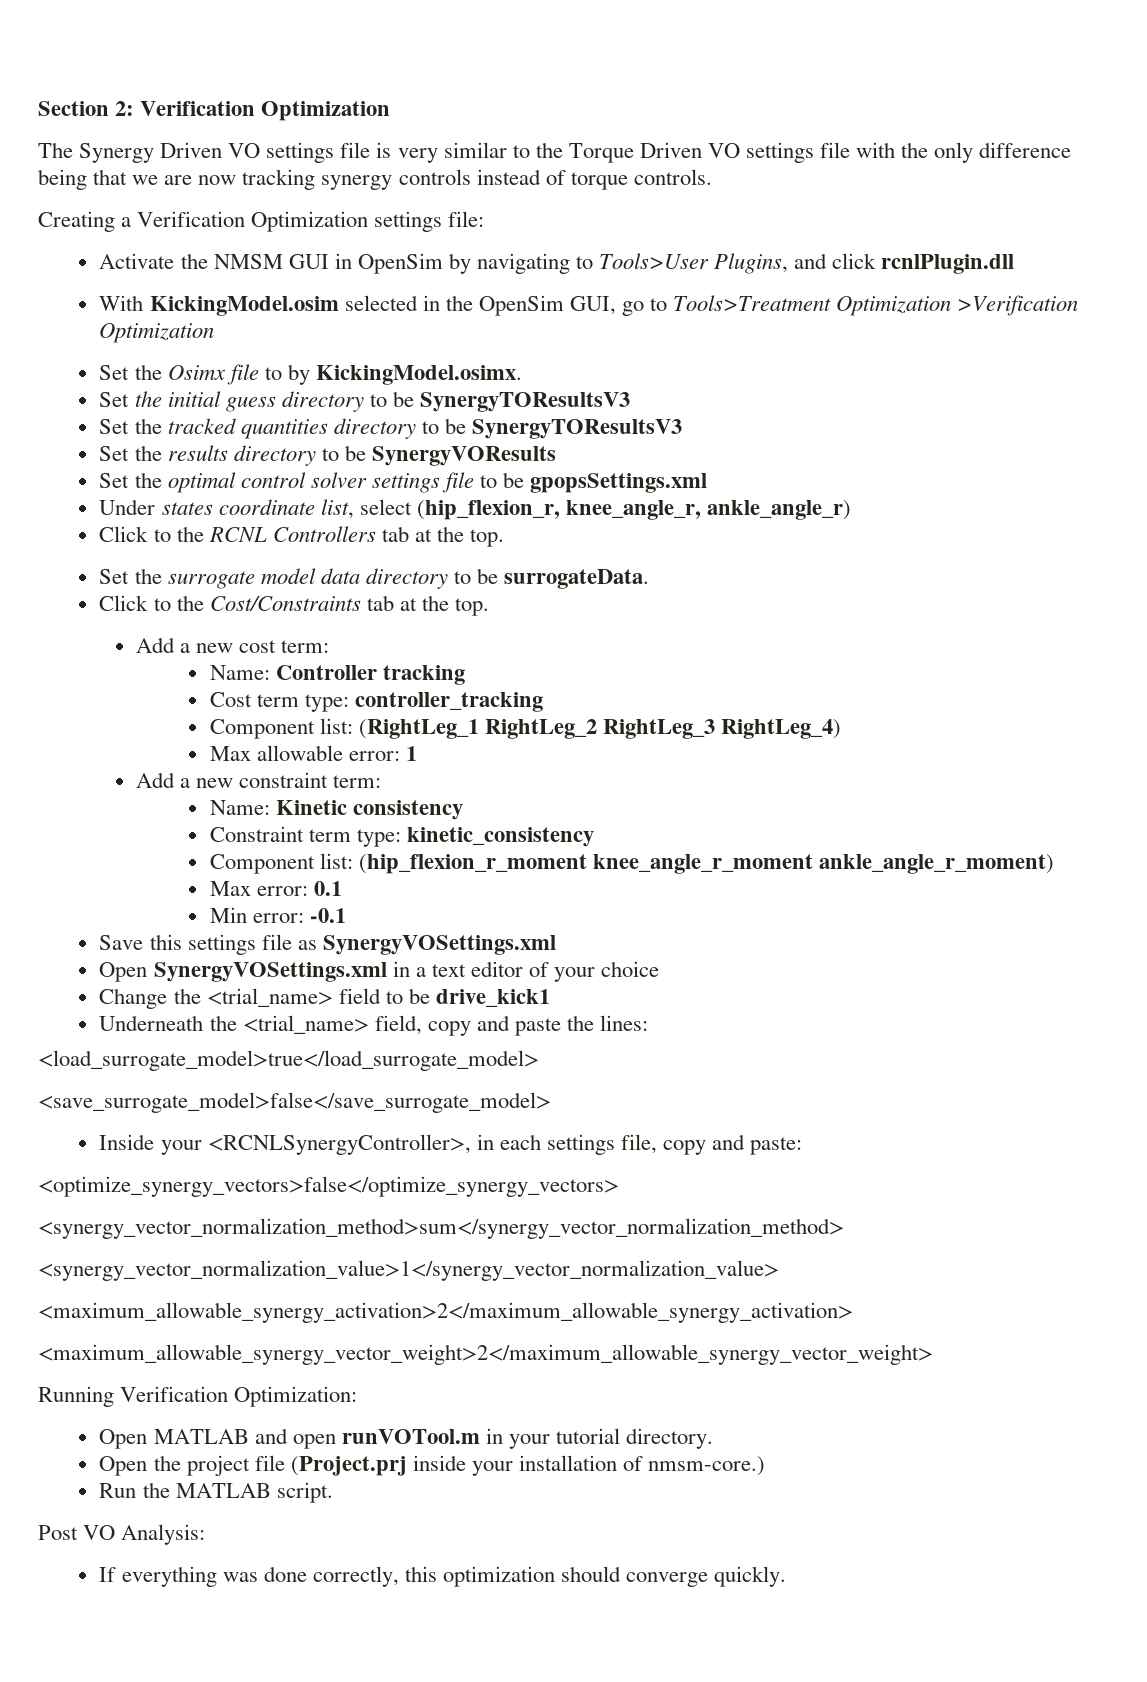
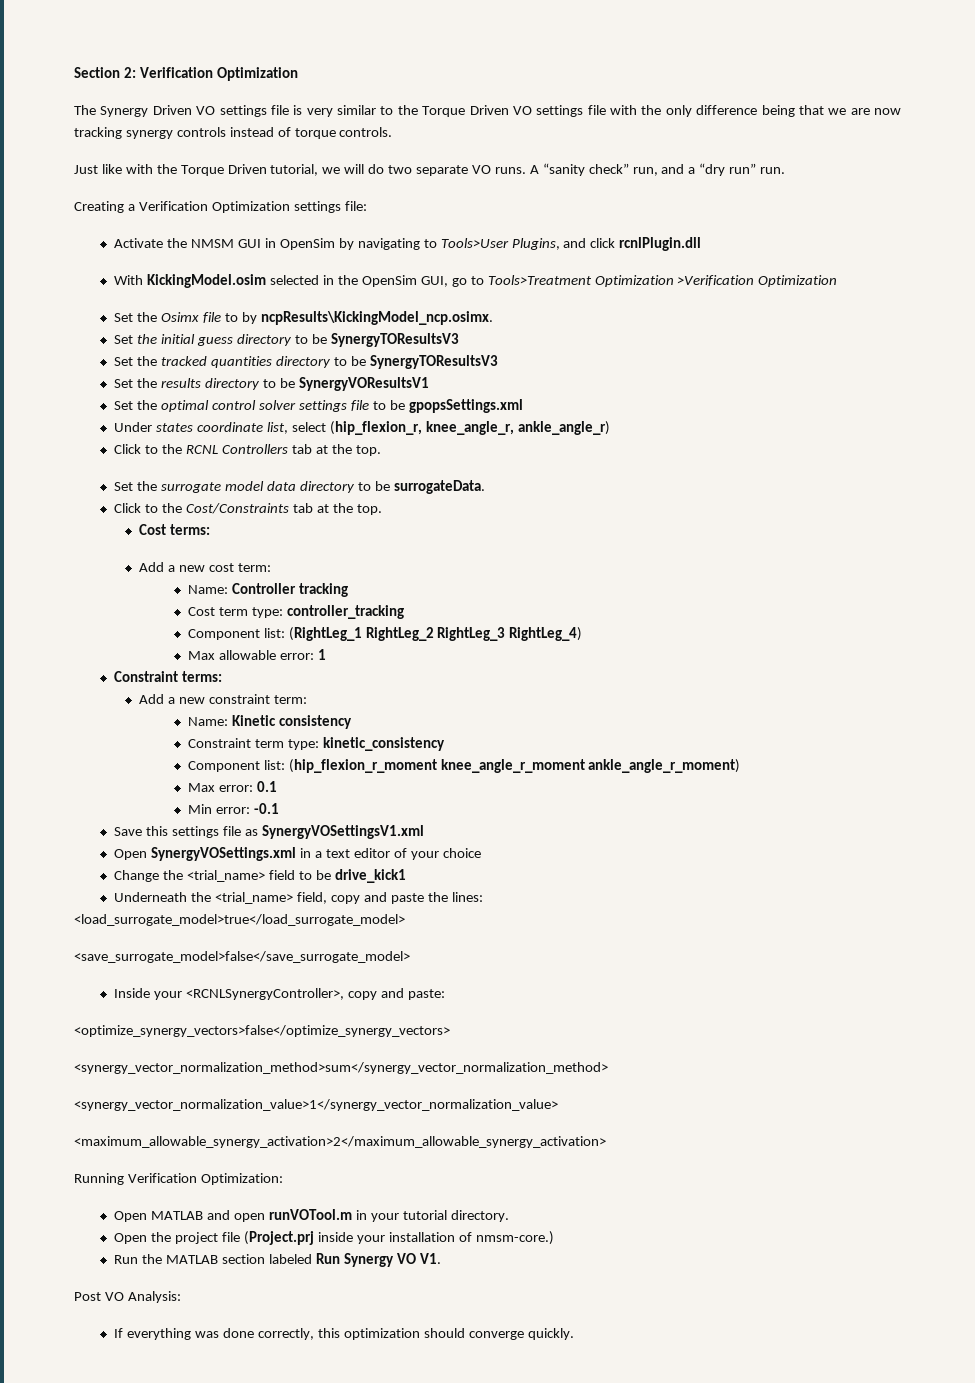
+ Just like with the Torque Driven tutorial, we will do two separate VO runs. A “sanity check” run, and a “dry run” run.
- Set the Osimx file to by KickingModel.osimx.
+ Set the Osimx file to by ncpResults\KickingModel_ncp.osimx.
- Set the results directory to be SynergyVOResults
+ Set the results directory to be SynergyVOResultsV1
+ Cost terms:
+ Constraint terms:
- Save this settings file as SynergyVOSettings.xml
+ Save this settings file as SynergyVOSettingsV1.xml
- Inside your <RCNLSynergyController>, in each settings file, copy and paste:
+ Inside your <RCNLSynergyController>, copy and paste:
- <maximum_allowable_synergy_vector_weight>2</maximum_allowable_synergy_vector_weight>
- Run the MATLAB script.
+ Run the MATLAB section labeled Run Synergy VO V1.

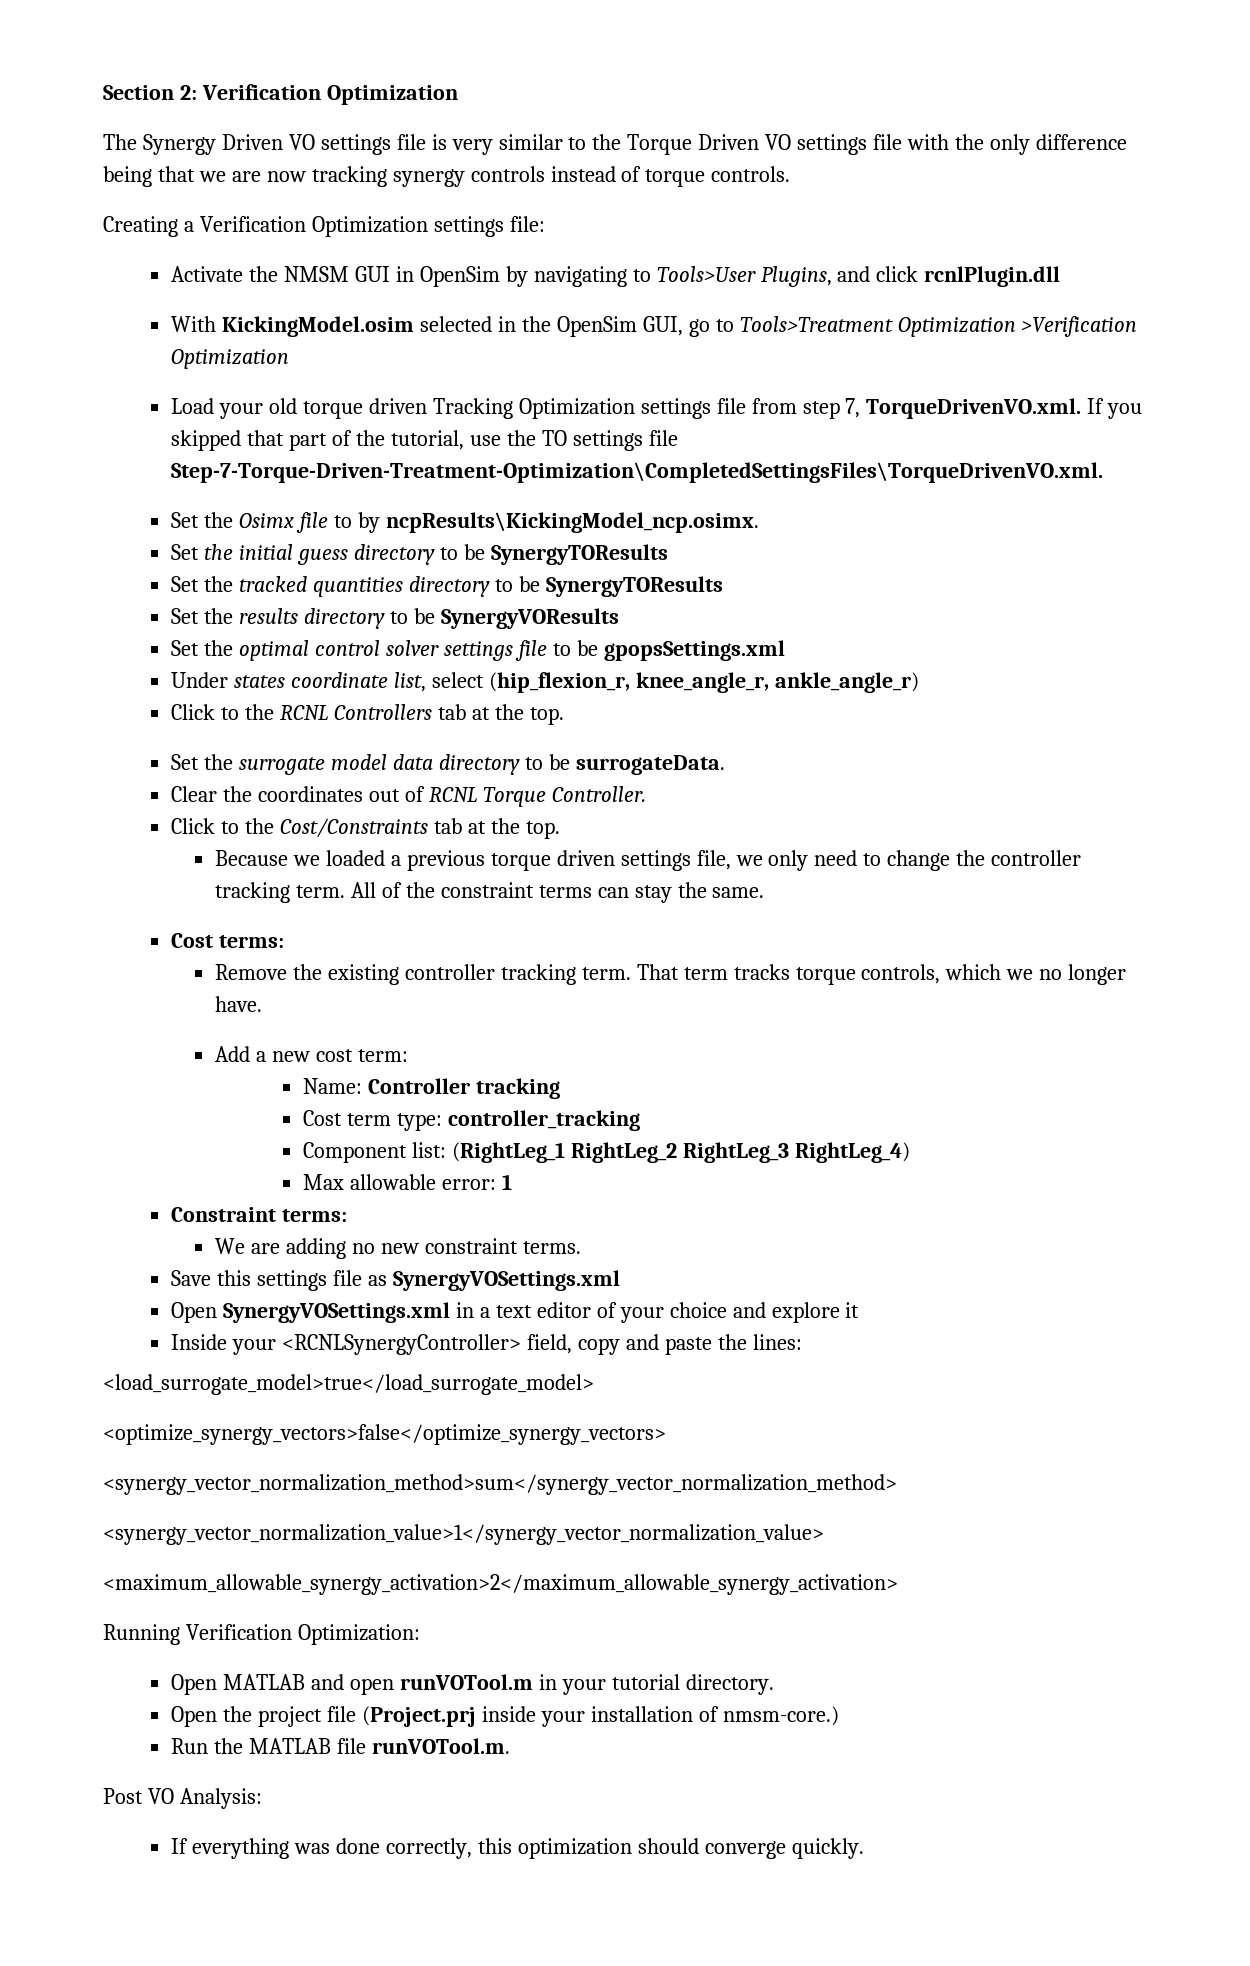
- Just like with the Torque Driven tutorial, we will do two separate VO runs. A “sanity check” run, and a “dry run” run.
+ Load your old torque driven Tracking Optimization settings file from step 7, TorqueDrivenVO.xml. If you skipped that part of the tutorial, use the TO settings file Step-7-Torque-Driven-Treatment-Optimization\CompletedSettingsFiles\TorqueDrivenVO.xml.
- Set the initial guess directory to be SynergyTOResultsV3
+ Set the initial guess directory to be SynergyTOResults
- Set the tracked quantities directory to be SynergyTOResultsV3
+ Set the tracked quantities directory to be SynergyTOResults
- Set the results directory to be SynergyVOResultsV1
+ Set the results directory to be SynergyVOResults
+ Clear the coordinates out of RCNL Torque Controller.
+ Because we loaded a previous torque driven settings file, we only need to change the controller tracking term. All of the constraint terms can stay the same.
  Cost terms:
+ Remove the existing controller tracking term. That term tracks torque controls, which we no longer have.
- Add a new constraint term:
- Name: Kinetic consistency
- Constraint term type: kinetic_consistency
- Component list: (hip_flexion_r_moment knee_angle_r_moment ankle_angle_r_moment)
- Max error: 0.1
- Min error: -0.1
+ We are adding no new constraint terms.
- Save this settings file as SynergyVOSettingsV1.xml
+ Save this settings file as SynergyVOSettings.xml
- Open SynergyVOSettings.xml in a text editor of your choice
- Change the <trial_name> field to be drive_kick1
- Underneath the <trial_name> field, copy and paste the lines:
+ Open SynergyVOSettings.xml in a text editor of your choice and explore it
+ Inside your <RCNLSynergyController> field, copy and paste the lines:
- <save_surrogate_model>false</save_surrogate_model>
- Inside your <RCNLSynergyController>, copy and paste:
- Run the MATLAB section labeled Run Synergy VO V1.
+ Run the MATLAB file runVOTool.m.

